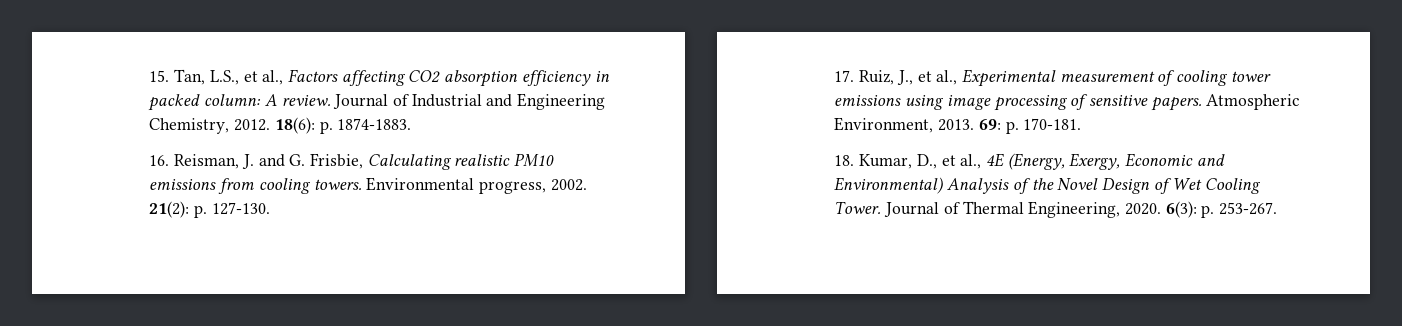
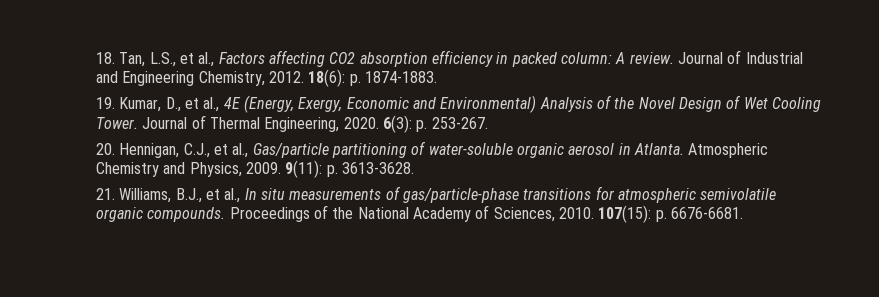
- 15. Tan, L.S., et al., Factors affecting CO2 absorption efficiency in packed column: A review.
+ 18. Tan, L.S., et al., Factors affecting CO2 absorption efficiency in packed column: A review.
- 16. Reisman, J. and G. Frisbie, Calculating realistic PM10 emissions from cooling towers. Environmental progress, 2002. 21(2): p. 127-130.
- 17. Ruiz, J., et al., Experimental measurement of cooling tower emissions using image processing of sensitive papers. Atmospheric Environment, 2013. 69: p. 170-181.
- 18. Kumar, D., et al., 4E (Energy, Exergy, Economic and Environmental) Analysis of the Novel Design of Wet Cooling Tower.
+ 19. Kumar, D., et al., 4E (Energy, Exergy, Economic and Environmental) Analysis of the Novel Design of Wet Cooling Tower.
+ 20. Hennigan, C.J., et al., Gas/particle partitioning of water-soluble organic aerosol in Atlanta. Atmospheric Chemistry and Physics, 2009. 9(11): p. 3613-3628.
+ 21. Williams, B.J., et al., In situ measurements of gas/particle-phase transitions for atmospheric semivolatile organic compounds. Proceedings of the National Academy of Sciences, 2010. 107(15): p. 6676-6681.

